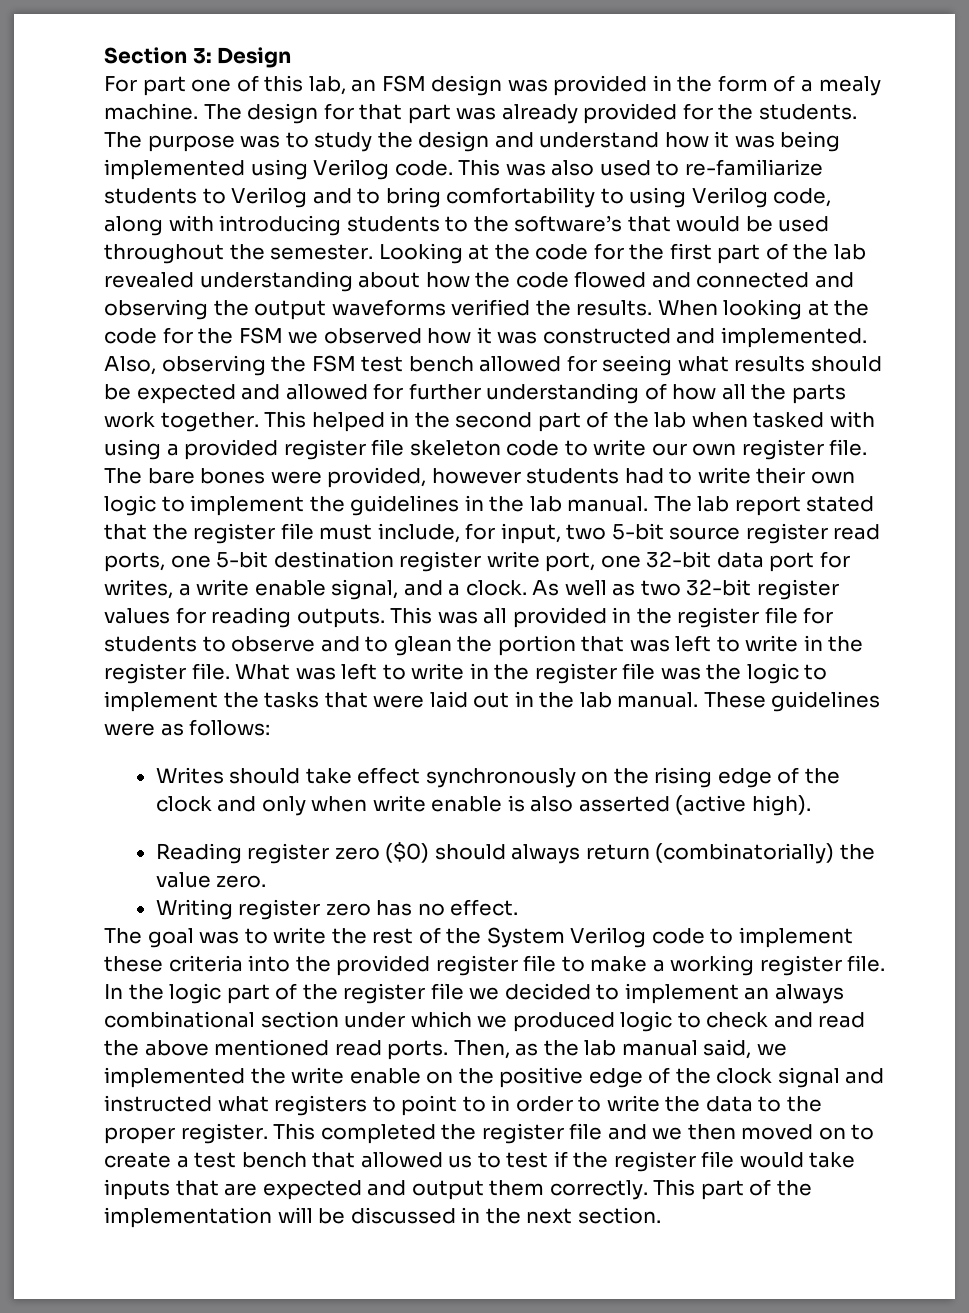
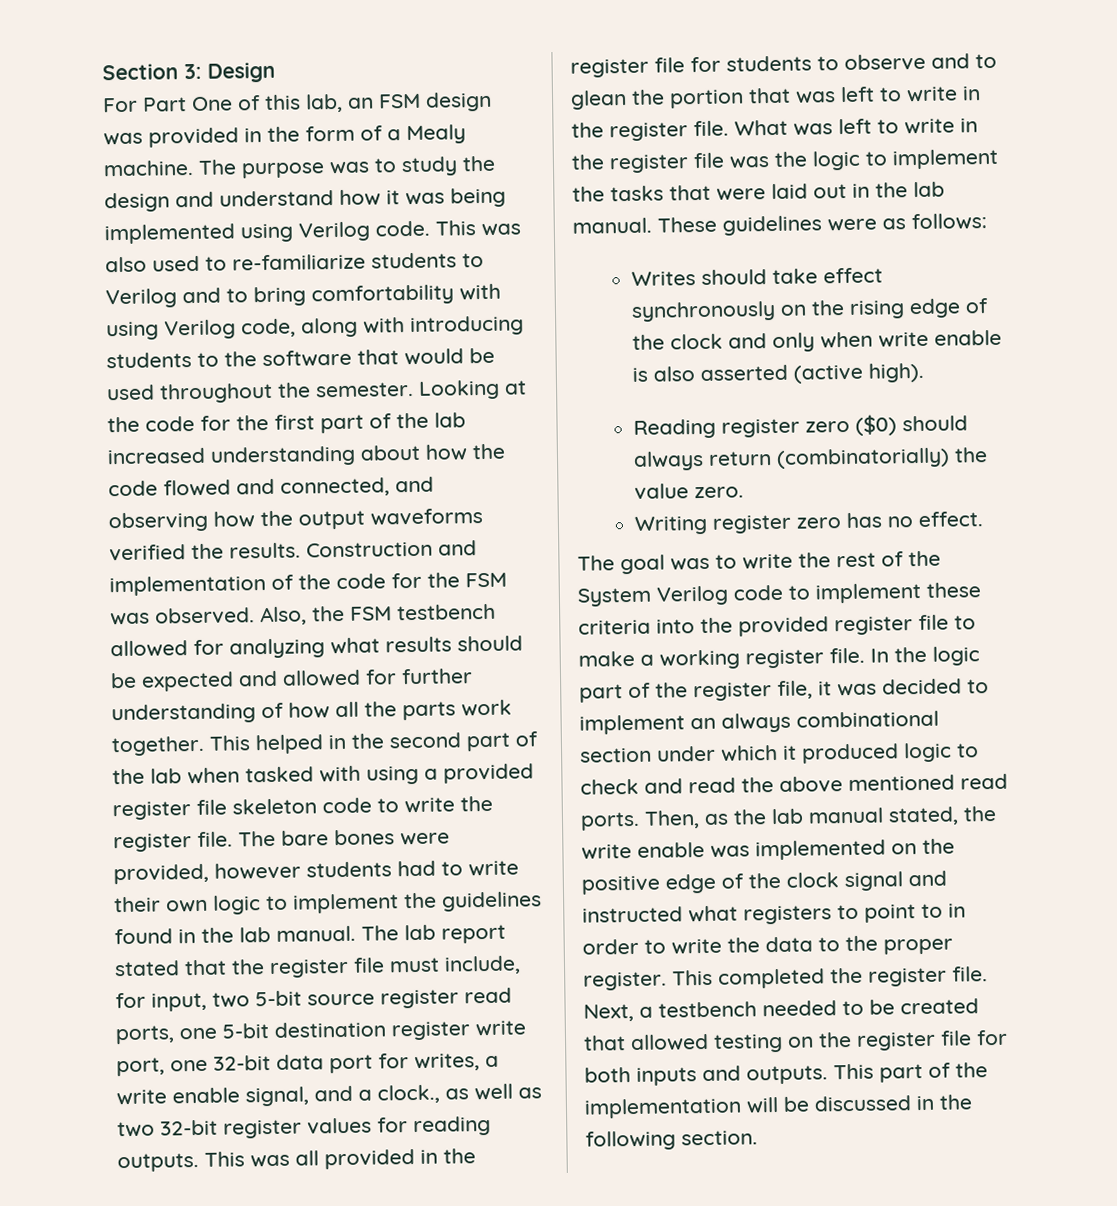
- For part one of this lab, an FSM design was provided in the form of a mealy machine.
+ For Part One of this lab, an FSM design was provided in the form of a Mealy machine.
- The design for that part was already provided for the students. The purpose was to study the design and understand how it was being implemented using Verilog code.
+ The purpose was to study the design and understand how it was being implemented using Verilog code.
- This was also used to re-familiarize students to Verilog and to bring comfortability to using Verilog code, along with introducing students to the software’s that would be used throughout the semester.
+ This was also used to re-familiarize students to Verilog and to bring comfortability with using Verilog code, along with introducing students to the software that would be used throughout the semester.
- Looking at the code for the first part of the lab revealed understanding about how the code flowed and connected and observing the output waveforms verified the results.
+ Looking at the code for the first part of the lab increased understanding about how the code flowed and connected, and observing how the output waveforms verified the results.
- When looking at the code for the FSM we observed how it was constructed and implemented. Also, observing the FSM test bench allowed for seeing what results should be expected and allowed for further understanding of how all the parts work together.
+ Construction and implementation of the code for the FSM was observed. Also, the FSM testbench allowed for analyzing what results should be expected and allowed for further understanding of how all the parts work together.
- This helped in the second part of the lab when tasked with using a provided register file skeleton code to write our own register file.
+ This helped in the second part of the lab when tasked with using a provided register file skeleton code to write the register file.
- The bare bones were provided, however students had to write their own logic to implement the guidelines in the lab manual.
+ The bare bones were provided, however students had to write their own logic to implement the guidelines found in the lab manual.
- The lab report stated that the register file must include, for input, two 5-bit source register read ports, one 5-bit destination register write port, one 32-bit data port for writes, a write enable signal, and a clock. As well as two 32-bit register values for reading outputs.
+ The lab report stated that the register file must include, for input, two 5-bit source register read ports, one 5-bit destination register write port, one 32-bit data port for writes, a write enable signal, and a clock., as well as two 32-bit register values for reading outputs.
- In the logic part of the register file we decided to implement an always combinational section under which we produced logic to check and read the above mentioned read ports.
+ In the logic part of the register file, it was decided to implement an always combinational section under which it produced logic to check and read the above mentioned read ports.
- Then, as the lab manual said, we implemented the write enable on the positive edge of the clock signal and instructed what registers to point to in order to write the data to the proper register.
+ Then, as the lab manual stated, the write enable was implemented on the positive edge of the clock signal and instructed what registers to point to in order to write the data to the proper register.
- This completed the register file and we then moved on to create a test bench that allowed us to test if the register file would take inputs that are expected and output them correctly.
+ This completed the register file. Next, a testbench needed to be created that allowed testing on the register file for both inputs and outputs.
- This part of the implementation will be discussed in the next section.
+ This part of the implementation will be discussed in the following section.

